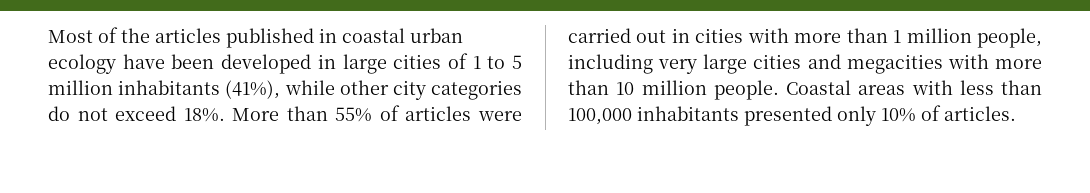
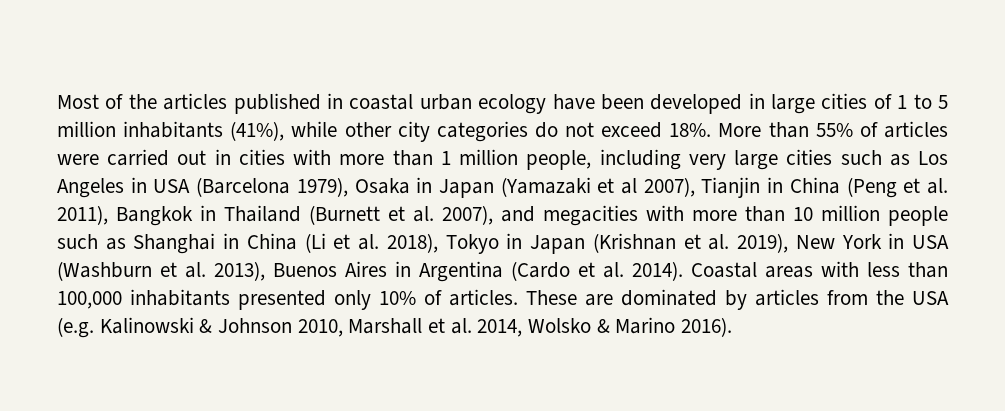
- More than 55% of articles were carried out in cities with more than 1 million people, including very large cities and megacities with more than 10 million people.
+ More than 55% of articles were carried out in cities with more than 1 million people, including very large cities such as Los Angeles in USA (Barcelona 1979), Osaka in Japan (Yamazaki et al 2007), Tianjin in China (Peng et al. 2011), Bangkok in Thailand (Burnett et al. 2007), and megacities with more than 10 million people such as Shanghai in China (Li et al. 2018), Tokyo in Japan (Krishnan et al. 2019), New York in USA (Washburn et al. 2013), Buenos Aires in Argentina (Cardo et al. 2014).
+ These are dominated by articles from the USA (e.g. Kalinowski & Johnson 2010, Marshall et al. 2014, Wolsko & Marino 2016).

